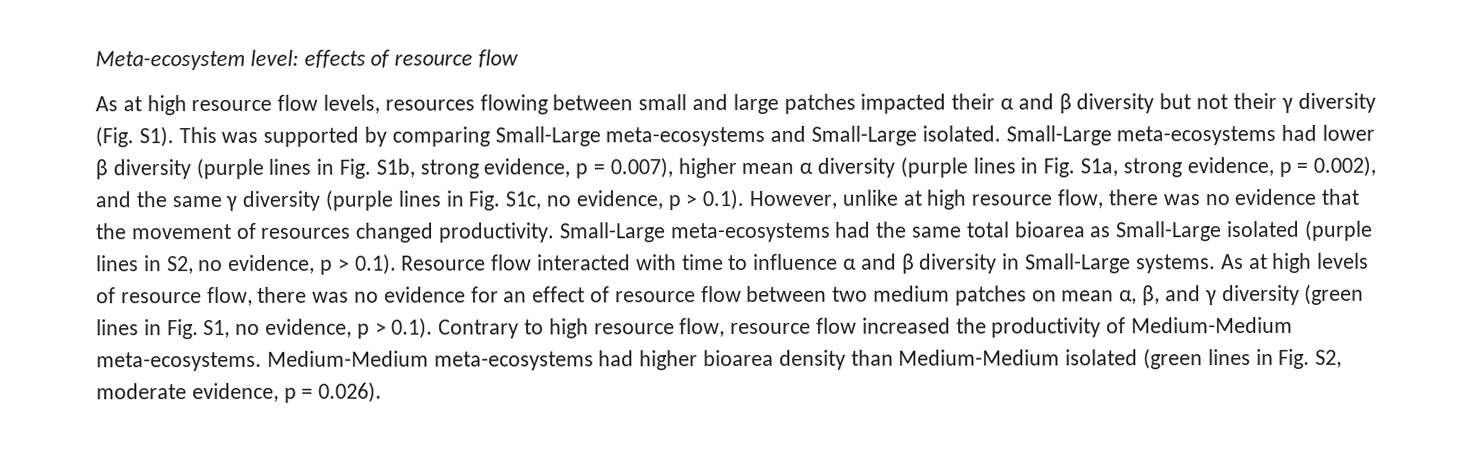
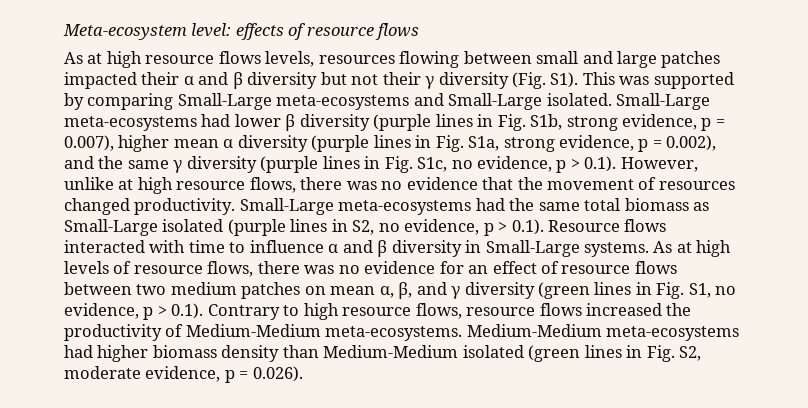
- Meta-ecosystem level: effects of resource flow
+ Meta-ecosystem level: effects of resource flows
- As at high resource flow levels, resources flowing between small and large patches impacted their α and β diversity but not their γ diversity (Fig. S1). This was supported by comparing Small-Large meta-ecosystems and Small-Large isolated.
+ As at high resource flows levels, resources flowing between small and large patches impacted their α and β diversity but not their γ diversity (Fig. S1). This was supported by comparing Small-Large meta-ecosystems and Small-Large isolated.
- Small-Large meta-ecosystems had lower β diversity (purple lines in Fig. S1b, strong evidence, p = 0.007), higher mean α diversity (purple lines in Fig. S1a, strong evidence, p = 0.002), and the same γ diversity (purple lines in Fig. S1c, no evidence, p > 0.1). However, unlike at high resource flow, there was no evidence that the movement of resources changed productivity.
+ Small-Large meta-ecosystems had lower β diversity (purple lines in Fig. S1b, strong evidence, p = 0.007), higher mean α diversity (purple lines in Fig. S1a, strong evidence, p = 0.002), and the same γ diversity (purple lines in Fig. S1c, no evidence, p > 0.1). However, unlike at high resource flows, there was no evidence that the movement of resources changed productivity.
- Small-Large meta-ecosystems had the same total bioarea as Small-Large isolated (purple lines in S2, no evidence, p > 0.1). Resource flow interacted with time to influence α and β diversity in Small-Large systems.
+ Small-Large meta-ecosystems had the same total biomass as Small-Large isolated (purple lines in S2, no evidence, p > 0.1). Resource flows interacted with time to influence α and β diversity in Small-Large systems.
- As at high levels of resource flow, there was no evidence for an effect of resource flow between two medium patches on mean α, β, and γ diversity (green lines in Fig. S1, no evidence, p > 0.1). Contrary to high resource flow, resource flow increased the productivity of Medium-Medium meta-ecosystems.
+ As at high levels of resource flows, there was no evidence for an effect of resource flows between two medium patches on mean α, β, and γ diversity (green lines in Fig. S1, no evidence, p > 0.1). Contrary to high resource flows, resource flows increased the productivity of Medium-Medium meta-ecosystems.
- Medium-Medium meta-ecosystems had higher bioarea density than Medium-Medium isolated (green lines in Fig. S2, moderate evidence, p = 0.026).
+ Medium-Medium meta-ecosystems had higher biomass density than Medium-Medium isolated (green lines in Fig. S2, moderate evidence, p = 0.026).

